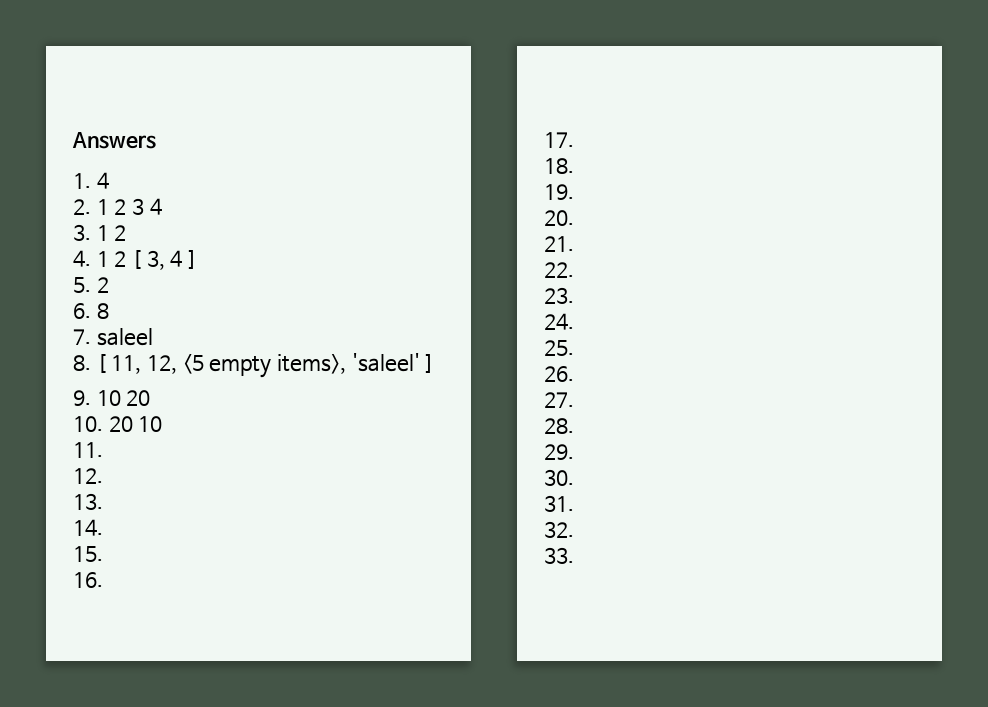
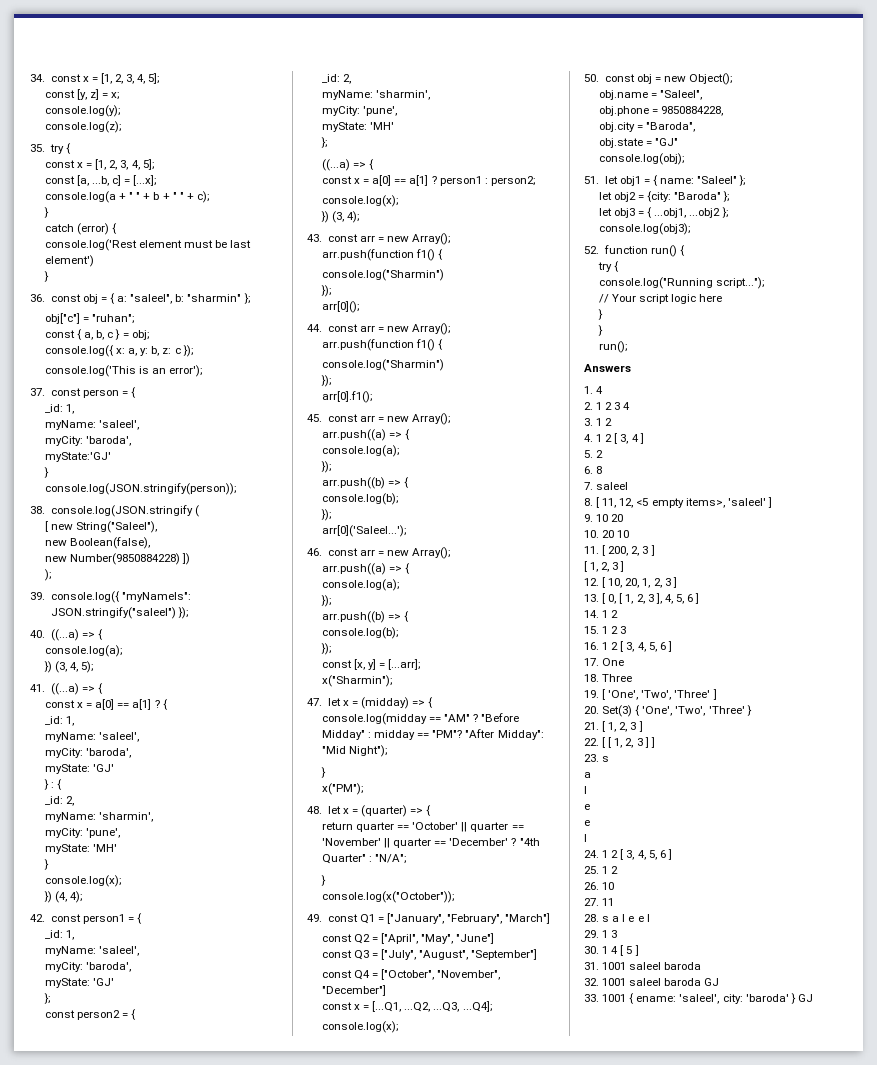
+ 34. const x = [1, 2, 3, 4, 5];
+ const [y, z] = x;
+ console.log(y);
+ console.log(z);
+ 35. try {
+ const x = [1, 2, 3, 4, 5];
+ const [a, ...b, c] = [...x];
+ console.log(a + " " + b + " " + c);
+ }
+ catch (error) {
+ console.log('Rest element must be last element')
+ }
+ 36. const obj = { a: "saleel", b: "sharmin" };
+ obj["c"] = "ruhan";
+ const { a, b, c } = obj;
+ console.log({ x: a, y: b, z: c });
+ console.log('This is an error');
+ 37. const person = {
+ _id: 1,
+ myName: 'saleel',
+ myCity: 'baroda',
+ myState:'GJ'
+ }
+ console.log(JSON.stringify(person));
+ 38. console.log(JSON.stringify (
+ [ new String("Saleel"),
+ new Boolean(false),
+ new Number(9850884228) ])
+ );
+ 39. console.log({ "myNameIs": JSON.stringify("saleel") });
+ 40. ((...a) => {
+ console.log(a);
+ }) (3, 4, 5);
+ 41. ((...a) => {
+ const x = a[0] == a[1] ? {
+ _id: 1,
+ myName: 'saleel',
+ myCity: 'baroda',
+ myState: 'GJ'
+ } : {
+ _id: 2,
+ myName: 'sharmin',
+ myCity: 'pune',
+ myState: 'MH'
+ }
+ console.log(x);
+ }) (4, 4);
+ 42. const person1 = {
+ _id: 1,
+ myName: 'saleel',
+ myCity: 'baroda',
+ myState: 'GJ'
+ };
+ const person2 = {
+ _id: 2,
+ myName: 'sharmin',
+ myCity: 'pune',
+ myState: 'MH'
+ };
+ ((...a) => {
+ const x = a[0] == a[1] ? person1 : person2;
+ console.log(x);
+ }) (3, 4);
+ 43. const arr = new Array();
+ arr.push(function f1() {
+ console.log("Sharmin")
+ });
+ arr[0]();
+ 44. const arr = new Array();
+ arr.push(function f1() {
+ console.log("Sharmin")
+ });
+ arr[0].f1();
+ 45. const arr = new Array();
+ arr.push((a) => {
+ console.log(a);
+ });
+ arr.push((b) => {
+ console.log(b);
+ });
+ arr[0]('Saleel...');
+ 46. const arr = new Array();
+ arr.push((a) => {
+ console.log(a);
+ });
+ arr.push((b) => {
+ console.log(b);
+ });
+ const [x, y] = [...arr];
+ x("Sharmin");
+ 47. let x = (midday) => {
+ console.log(midday == "AM" ? "Before Midday" : midday == "PM"? "After Midday": "Mid Night");
+ }
+ x("PM");
+ 48. let x = (quarter) => {
+ return quarter == 'October' || quarter == 'November' || quarter == 'December' ? "4th Quarter" : "N/A";
+ }
+ console.log(x("October"));
+ 49. const Q1 = ["January", "February", "March"]
+ const Q2 = ["April", "May", "June"]
+ const Q3 = ["July", "August", "September"]
+ const Q4 = ["October", "November", "December"]
+ const x = [...Q1, ...Q2, ...Q3, ...Q4];
+ console.log(x);
+ 50. const obj = new Object();
+ obj.name = "Saleel",
+ obj.phone = 9850884228,
+ obj.city = "Baroda",
+ obj.state = "GJ"
+ console.log(obj);
+ 51. let obj1 = { name: "Saleel" };
+ let obj2 = {city: "Baroda" };
+ let obj3 = { ...obj1, ...obj2 };
+ console.log(obj3);
+ 52. function run() {
+ try {
+ console.log("Running script...");
+ // Your script logic here
+ }
+ }
+ run();
- 11.
- 12.
- 13.
+ 11. [ 200, 2, 3 ]
+ [ 1, 2, 3 ]
+ 12. [ 10, 20, 1, 2, 3 ]
+ 13. [ 0, [ 1, 2, 3 ], 4, 5, 6 ]
- 14.
+ 14. 1 2
- 15.
- 16.
+ 15. 1 2 3
+ 16. 1 2 [ 3, 4, 5, 6 ]
- 17.
+ 17. One
- 18.
+ 18. Three
- 19.
- 20.
- 21.
- 22.
- 23.
- 24.
+ 19. [ 'One', 'Two', 'Three' ]
+ 20. Set(3) { 'One', 'Two', 'Three' }
+ 21. [ 1, 2, 3 ]
+ 22. [ [ 1, 2, 3 ] ]
+ 23. s
+ a
+ l
+ e
+ e
+ l
+ 24. 1 2 [ 3, 4, 5, 6 ]
- 25.
+ 25. 1 2
- 26.
+ 26. 10
- 27.
+ 27. 11
- 28.
+ 28. s a l e e l
- 29.
+ 29. 1 3
- 30.
- 31.
- 32.
- 33.
+ 30. 1 4 [ 5 ]
+ 31. 1001 saleel baroda
+ 32. 1001 saleel baroda GJ
+ 33. 1001 { ename: 'saleel', city: 'baroda' } GJ

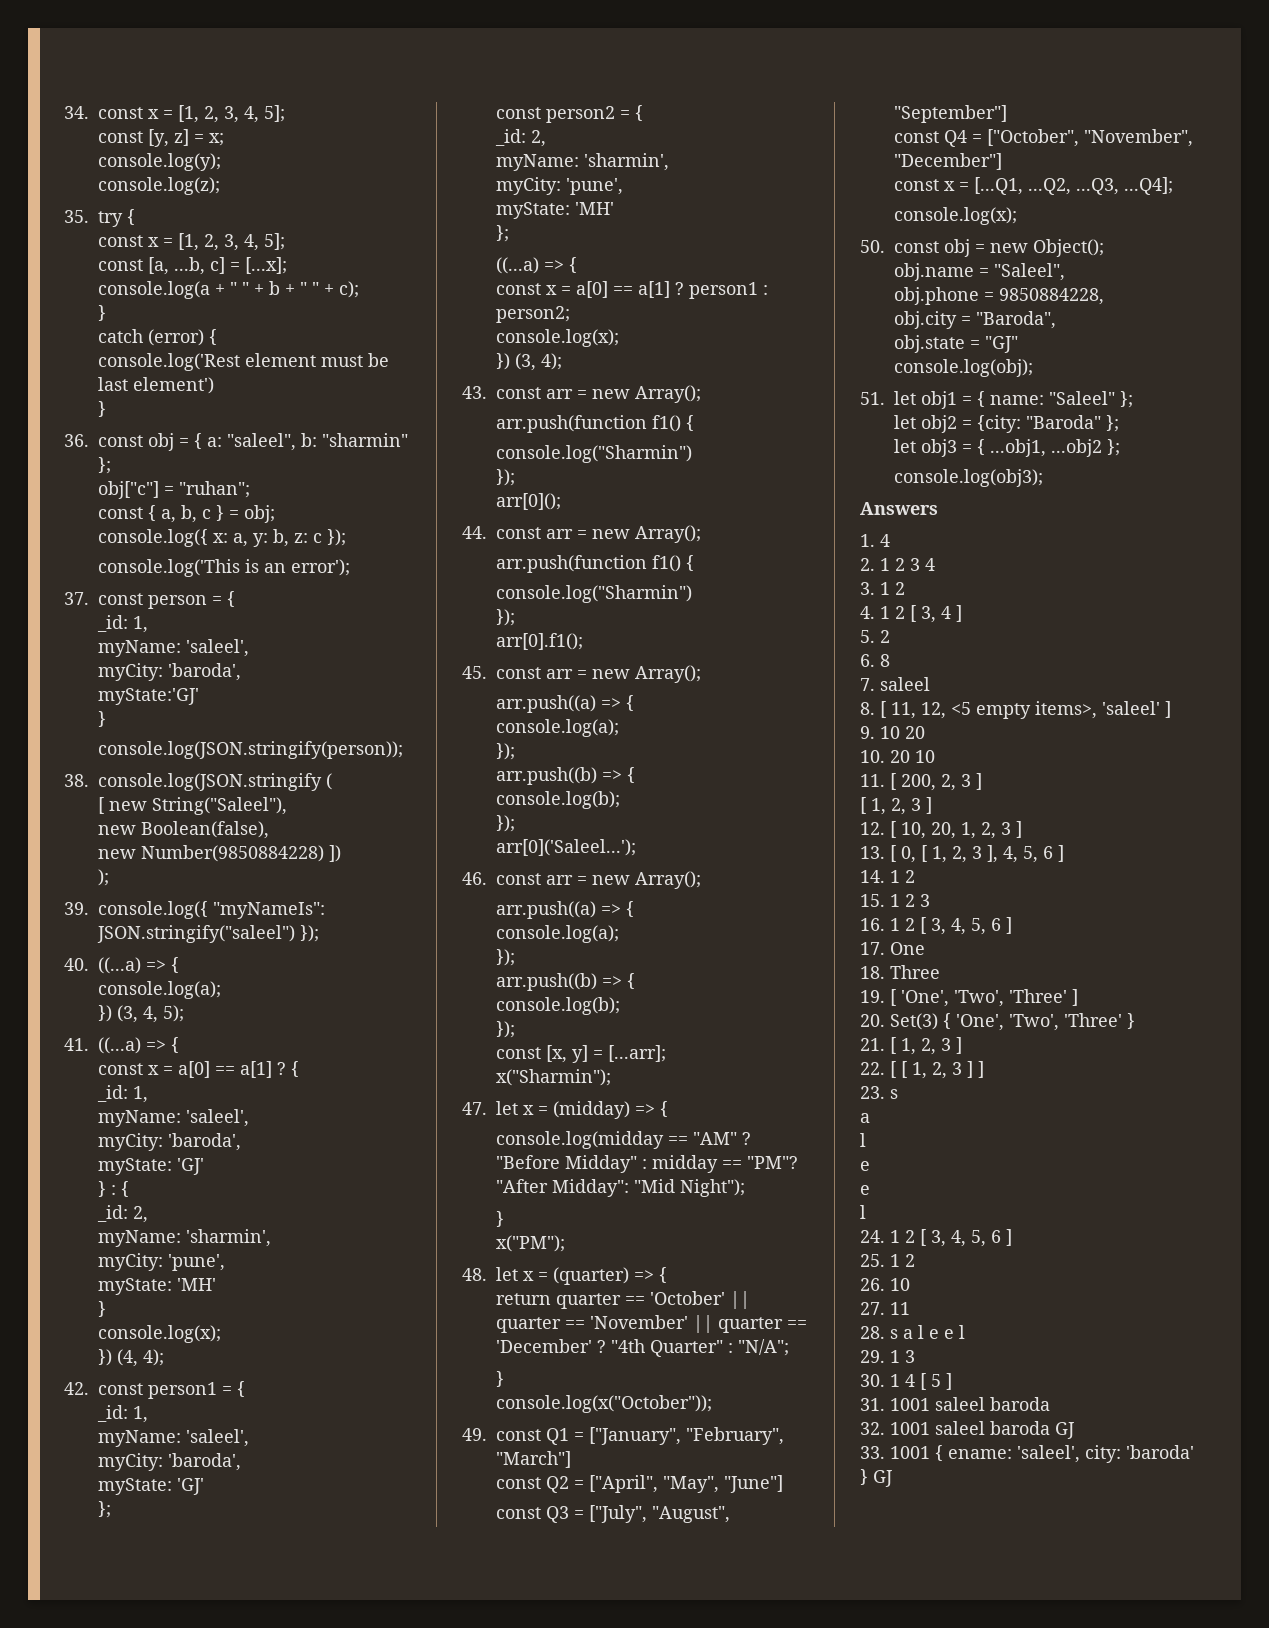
- 52. function run() {
- try {
- console.log("Running script...");
- // Your script logic here
- }
- }
- run();

